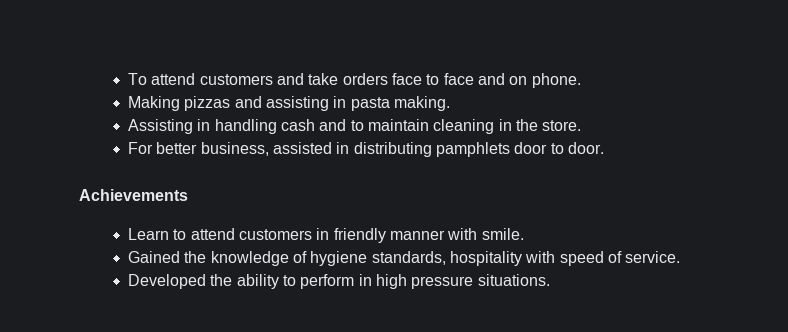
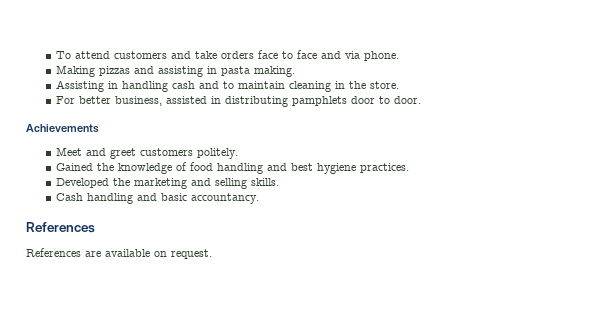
- To attend customers and take orders face to face and on phone.
+ To attend customers and take orders face to face and via phone.
- Learn to attend customers in friendly manner with smile.
- Gained the knowledge of hygiene standards, hospitality with speed of service.
- Developed the ability to perform in high pressure situations.
+ Meet and greet customers politely.
+ Gained the knowledge of food handling and best hygiene practices.
+ Developed the marketing and selling skills.
+ Cash handling and basic accountancy.
+ References
+ References are available on request.

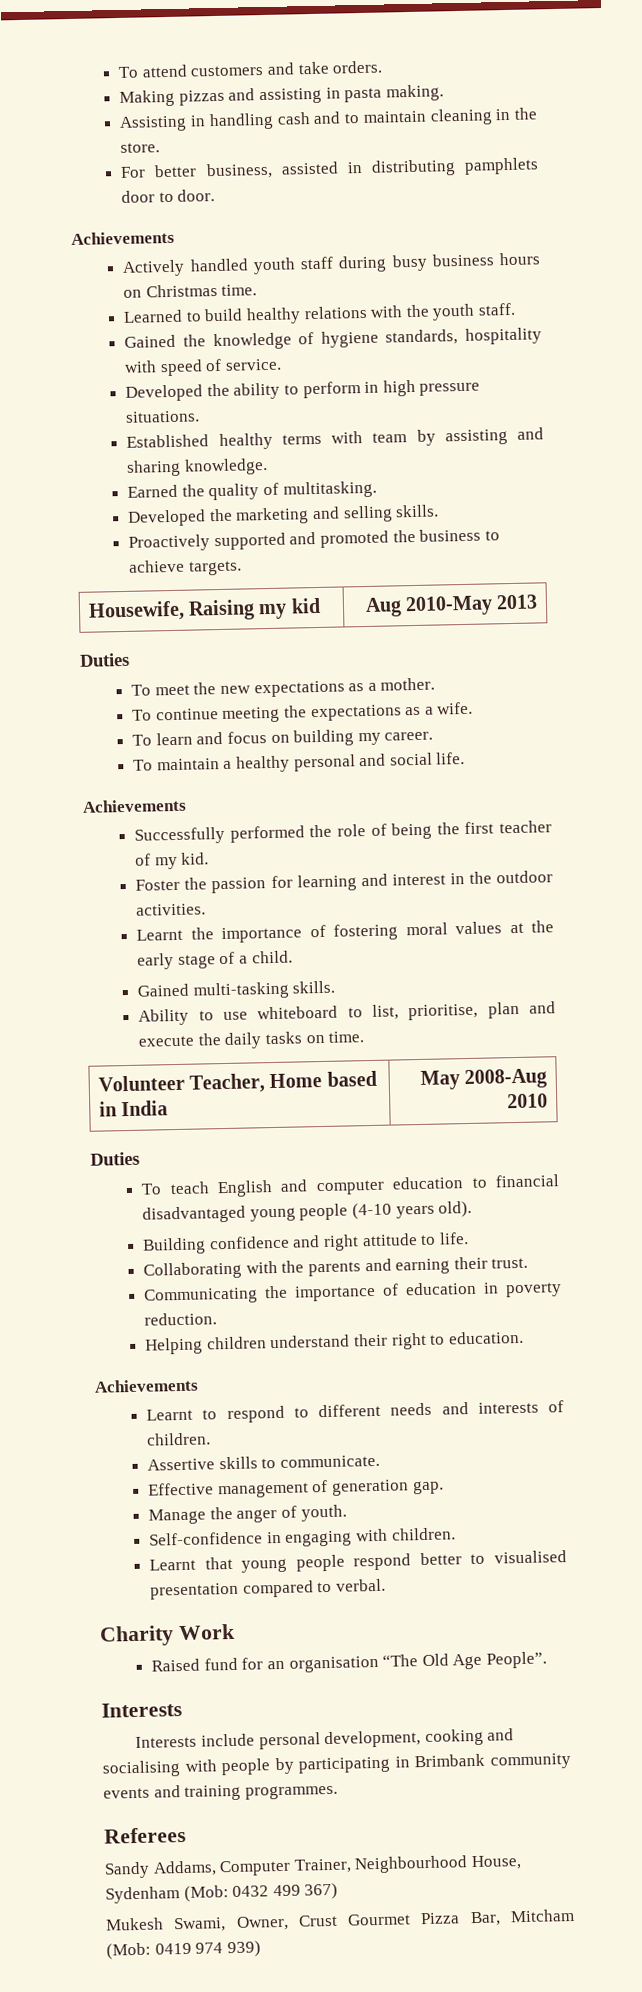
- To attend customers and take orders face to face and via phone.
+ To attend customers and take orders.
- Meet and greet customers politely.
- Gained the knowledge of food handling and best hygiene practices.
+ Actively handled youth staff during busy business hours on Christmas time.
+ Learned to build healthy relations with the youth staff.
+ Gained the knowledge of hygiene standards, hospitality with speed of service.
+ Developed the ability to perform in high pressure situations.
+ Established healthy terms with team by assisting and sharing knowledge.
+ Earned the quality of multitasking.
- Cash handling and basic accountancy.
- References
- References are available on request.
+ Proactively supported and promoted the business to achieve targets.
+ Housewife, Raising my kid | Aug 2010-May 2013
+ Duties
+ To meet the new expectations as a mother.
+ To continue meeting the expectations as a wife.
+ To learn and focus on building my career.
+ To maintain a healthy personal and social life.
+ Achievements
+ Successfully performed the role of being the first teacher of my kid.
+ Foster the passion for learning and interest in the outdoor activities.
+ Learnt the importance of fostering moral values at the early stage of a child.
+ Gained multi-tasking skills.
+ Ability to use whiteboard to list, prioritise, plan and execute the daily tasks on time.
+ Volunteer Teacher, Home based in India | May 2008-Aug 2010
+ Duties
+ To teach English and computer education to financial disadvantaged young people (4-10 years old).
+ Building confidence and right attitude to life.
+ Collaborating with the parents and earning their trust.
+ Communicating the importance of education in poverty reduction.
+ Helping children understand their right to education.
+ Achievements
+ Learnt to respond to different needs and interests of children.
+ Assertive skills to communicate.
+ Effective management of generation gap.
+ Manage the anger of youth.
+ Self-confidence in engaging with children.
+ Learnt that young people respond better to visualised presentation compared to verbal.
+ Charity Work
+ Raised fund for an organisation “The Old Age People”.
+ Interests
+ Interests include personal development, cooking and socialising with people by participating in Brimbank community events and training programmes.
+ Referees
+ Sandy Addams, Computer Trainer, Neighbourhood House, Sydenham (Mob: 0432 499 367)
+ Mukesh Swami, Owner, Crust Gourmet Pizza Bar, Mitcham (Mob: 0419 974 939)

